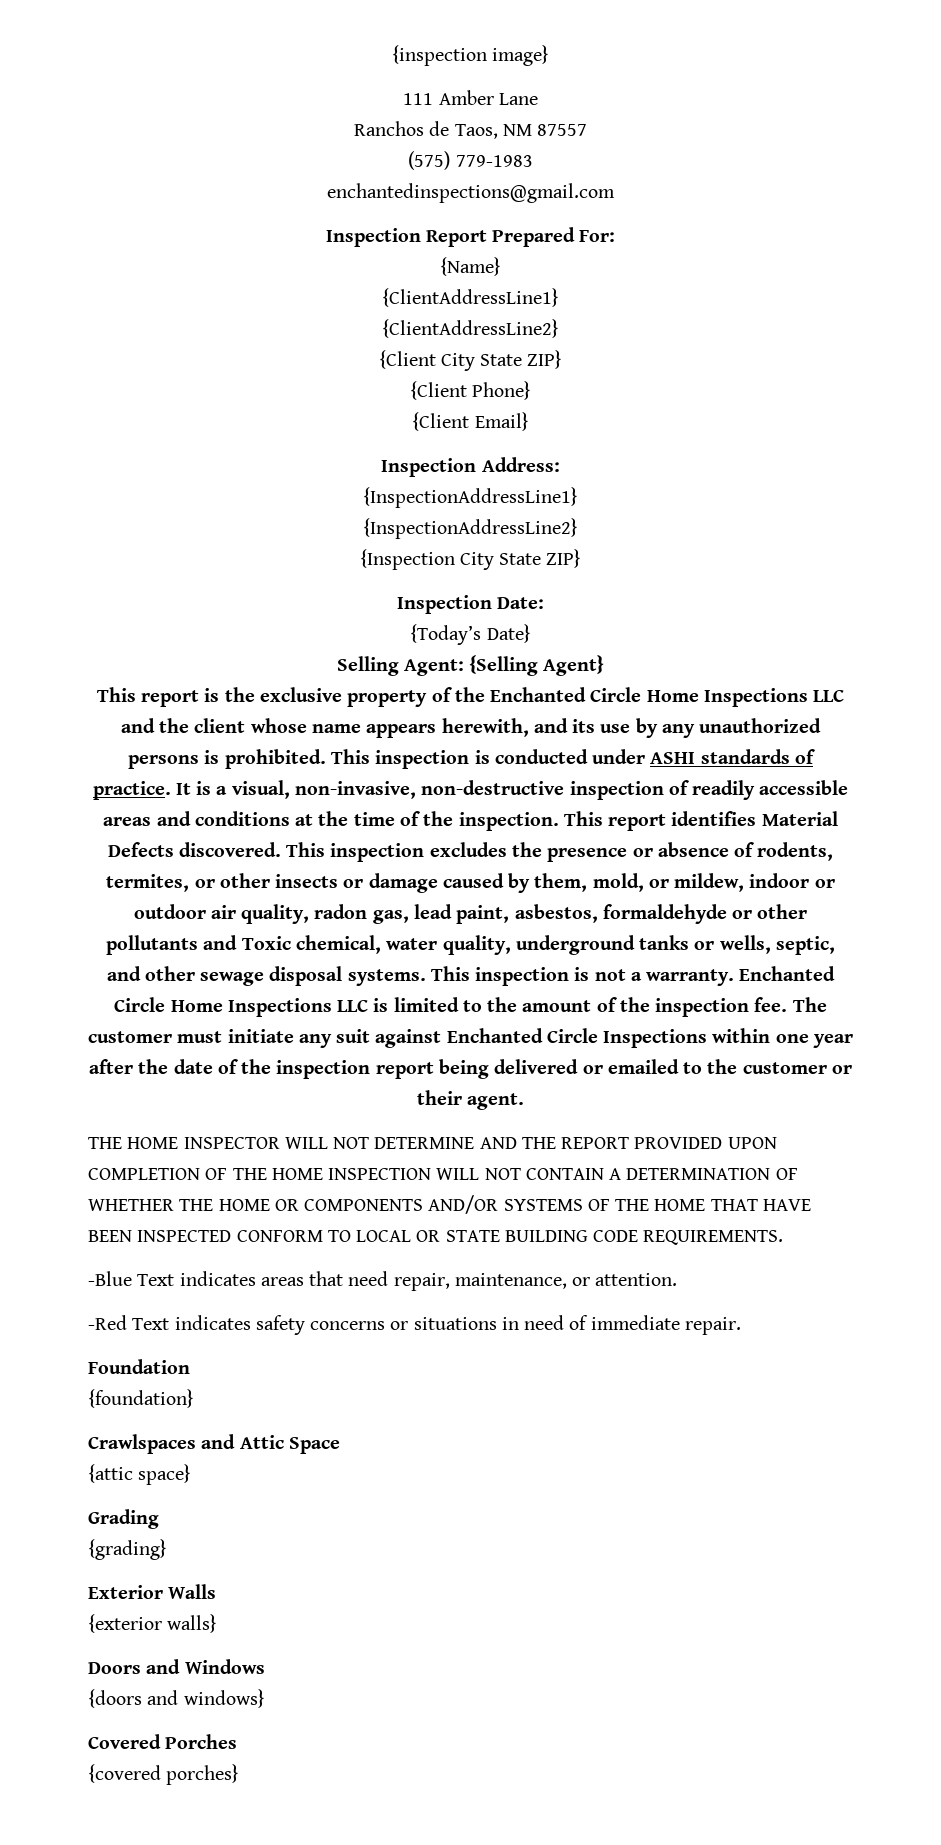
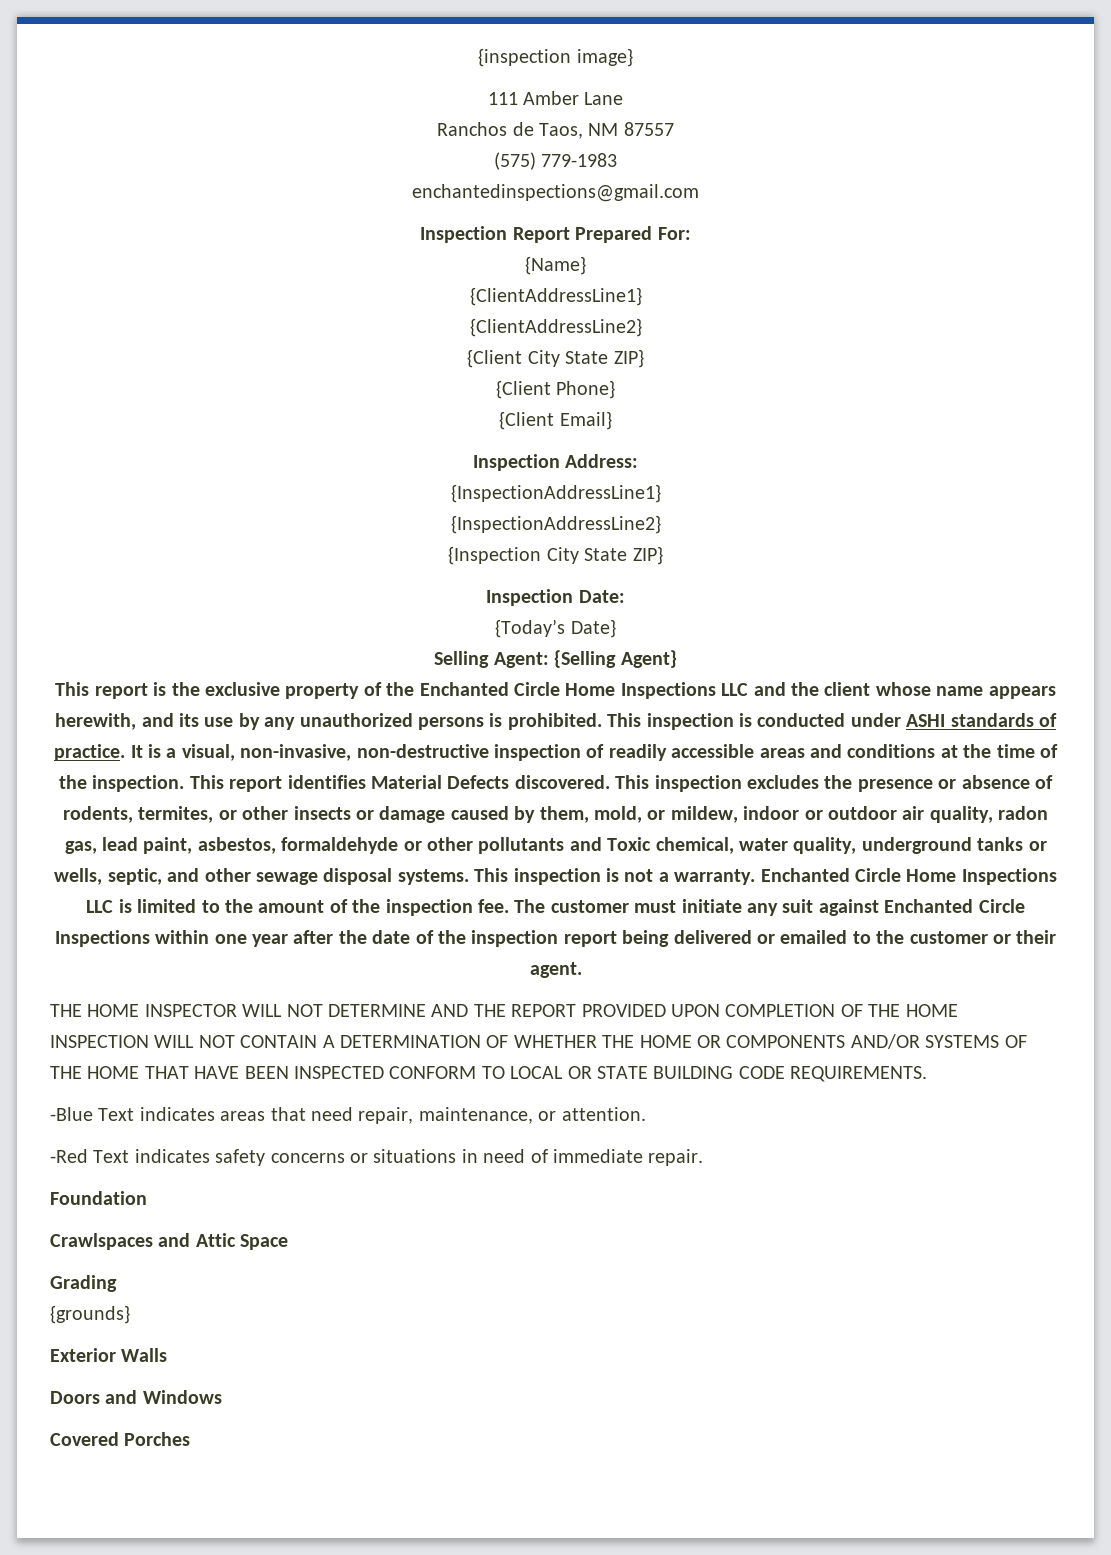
- {foundation}
- {attic space}
- {grading}
+ {grounds}
- {exterior walls}
- {doors and windows}
- {covered porches}

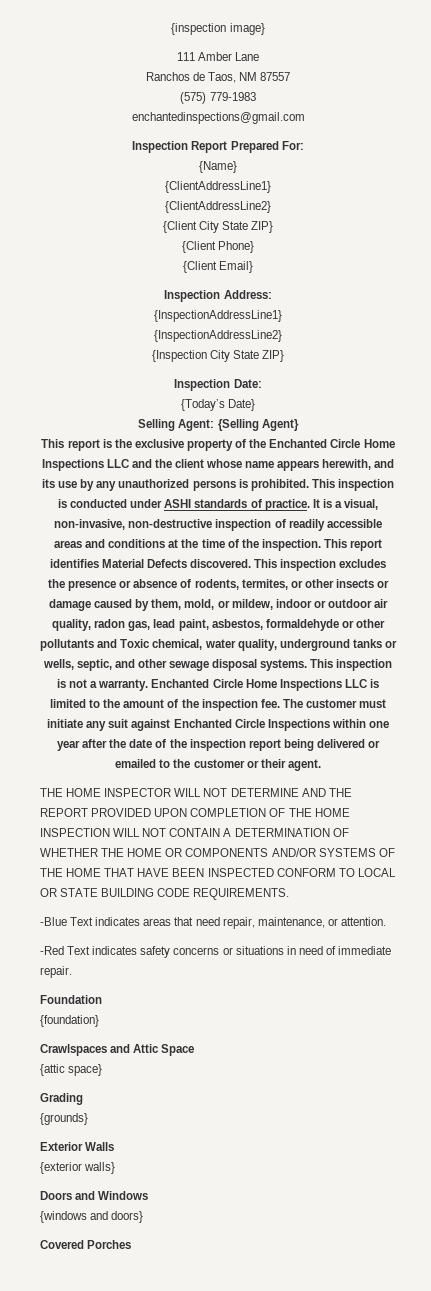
+ {foundation}
+ {attic space}
+ {exterior walls}
+ {windows and doors}

